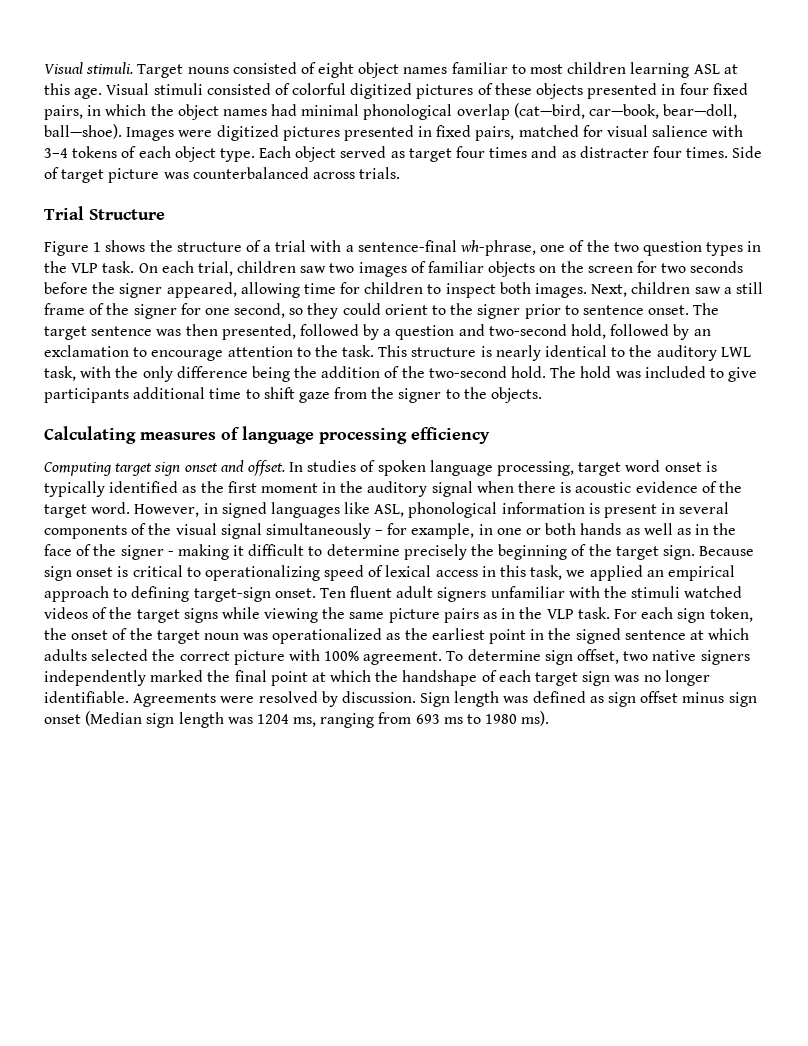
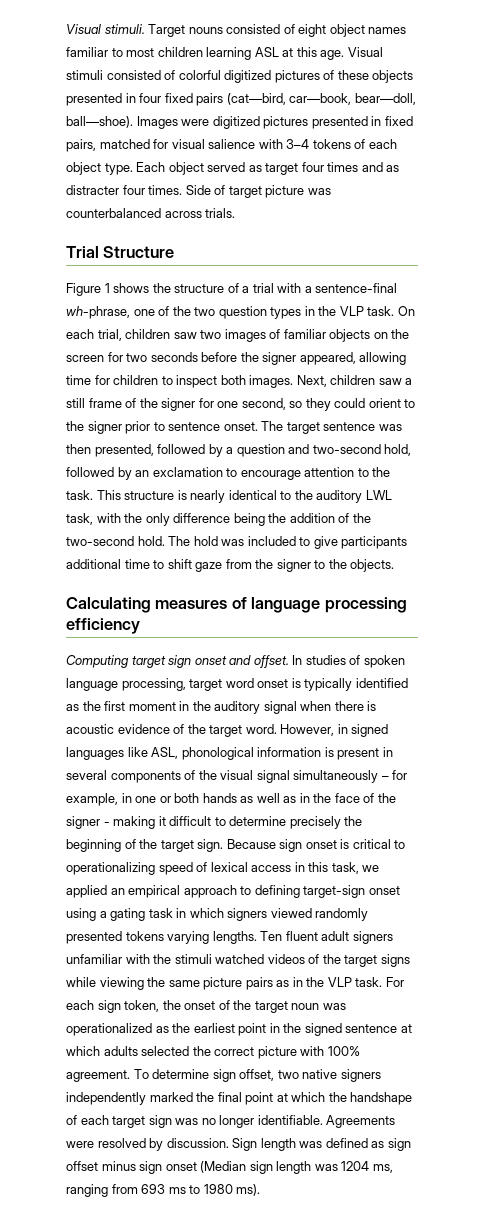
- Visual stimuli consisted of colorful digitized pictures of these objects presented in four fixed pairs, in which the object names had minimal phonological overlap (cat—bird, car—book, bear—doll, ball—shoe).
+ Visual stimuli consisted of colorful digitized pictures of these objects presented in four fixed pairs (cat—bird, car—book, bear—doll, ball—shoe).
- Because sign onset is critical to operationalizing speed of lexical access in this task, we applied an empirical approach to defining target-sign onset.
+ Because sign onset is critical to operationalizing speed of lexical access in this task, we applied an empirical approach to defining target-sign onset using a gating task in which signers viewed randomly presented tokens varying lengths.

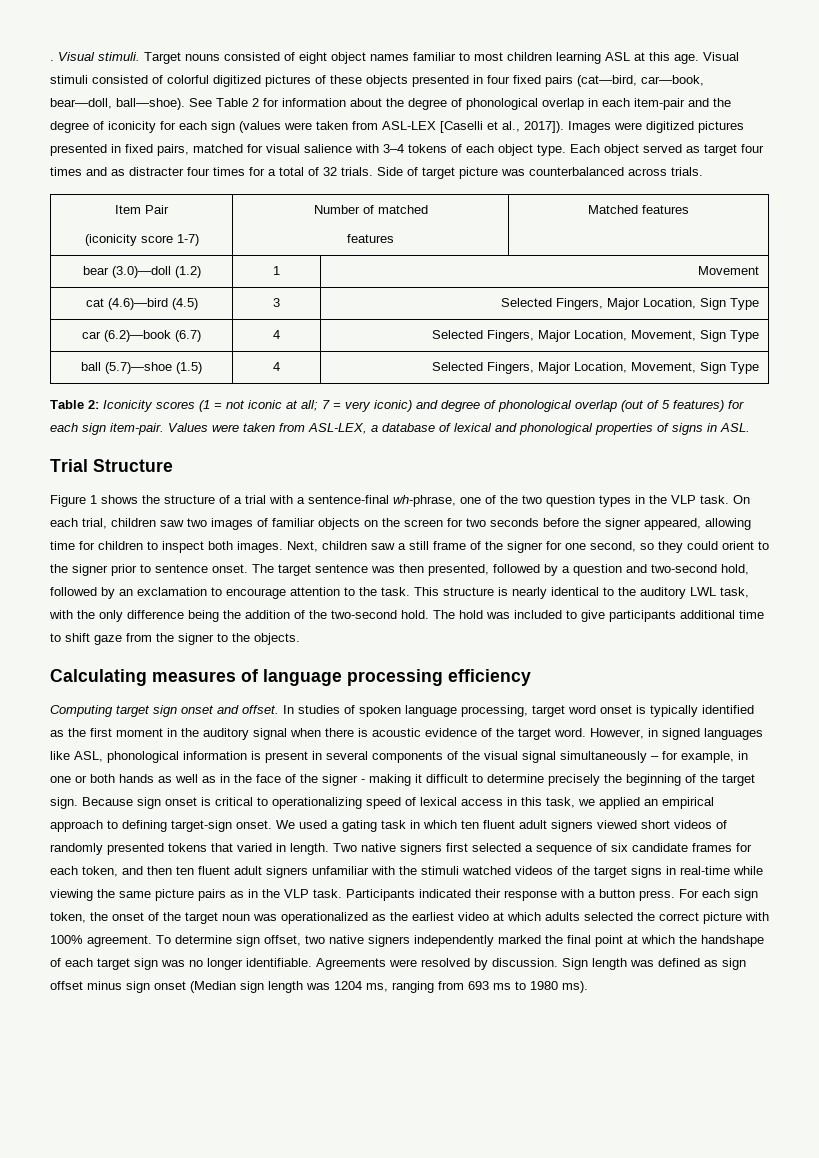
+ .
+ See Table 2 for information about the degree of phonological overlap in each item-pair and the degree of iconicity for each sign (values were taken from ASL-LEX [Caselli et al., 2017]).
- Each object served as target four times and as distracter four times.
+ Each object served as target four times and as distracter four times for a total of 32 trials.
+ Item Pair
+ (iconicity score 1-7) | Number of matched
+ features | Matched features
+ bear (3.0)—doll (1.2) | 1 | Movement
+ cat (4.6)—bird (4.5) | 3 | Selected Fingers, Major Location, Sign Type
+ car (6.2)—book (6.7) | 4 | Selected Fingers, Major Location, Movement, Sign Type
+ ball (5.7)—shoe (1.5) | 4 | Selected Fingers, Major Location, Movement, Sign Type
+ Table 2: Iconicity scores (1 = not iconic at all; 7 = very iconic) and degree of phonological overlap (out of 5 features) for each sign item-pair. Values were taken from ASL-LEX, a database of lexical and phonological properties of signs in ASL.
- Because sign onset is critical to operationalizing speed of lexical access in this task, we applied an empirical approach to defining target-sign onset using a gating task in which signers viewed randomly presented tokens varying lengths. Ten fluent adult signers unfamiliar with the stimuli watched videos of the target signs while viewing the same picture pairs as in the VLP task.
+ Because sign onset is critical to operationalizing speed of lexical access in this task, we applied an empirical approach to defining target-sign onset. We used a gating task in which ten fluent adult signers viewed short videos of randomly presented tokens that varied in length. Two native signers first selected a sequence of six candidate frames for each token, and then ten fluent adult signers unfamiliar with the stimuli watched videos of the target signs in real-time while viewing the same picture pairs as in the VLP task.
+ Participants indicated their response with a button press.
- For each sign token, the onset of the target noun was operationalized as the earliest point in the signed sentence at which adults selected the correct picture with 100% agreement.
+ For each sign token, the onset of the target noun was operationalized as the earliest video at which adults selected the correct picture with 100% agreement.

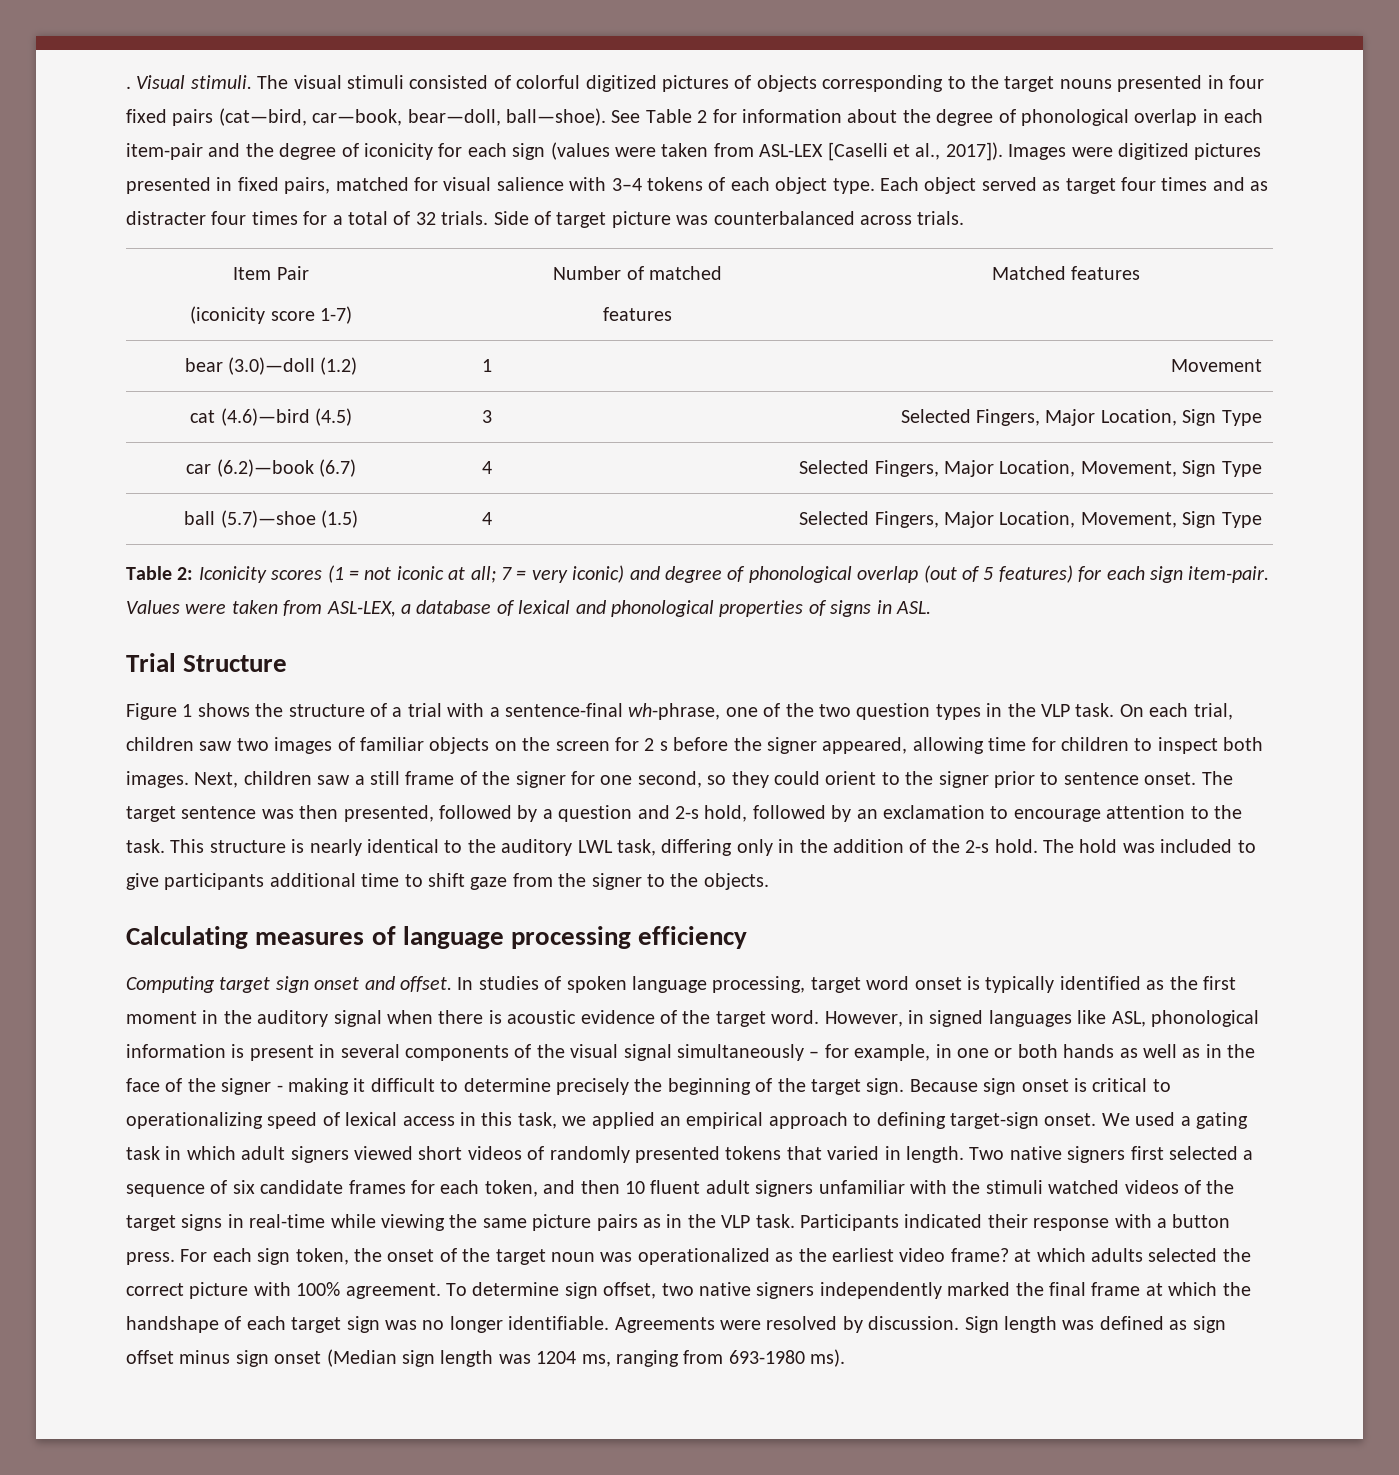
- Target nouns consisted of eight object names familiar to most children learning ASL at this age. Visual stimuli consisted of colorful digitized pictures of these objects presented in four fixed pairs (cat—bird, car—book, bear—doll, ball—shoe).
+ The visual stimuli consisted of colorful digitized pictures of objects corresponding to the target nouns presented in four fixed pairs (cat—bird, car—book, bear—doll, ball—shoe).
- On each trial, children saw two images of familiar objects on the screen for two seconds before the signer appeared, allowing time for children to inspect both images.
+ On each trial, children saw two images of familiar objects on the screen for 2 s before the signer appeared, allowing time for children to inspect both images.
- The target sentence was then presented, followed by a question and two-second hold, followed by an exclamation to encourage attention to the task.
+ The target sentence was then presented, followed by a question and 2-s hold, followed by an exclamation to encourage attention to the task.
- This structure is nearly identical to the auditory LWL task, with the only difference being the addition of the two-second hold.
+ This structure is nearly identical to the auditory LWL task, differing only in the addition of the 2-s hold.
- We used a gating task in which ten fluent adult signers viewed short videos of randomly presented tokens that varied in length.
+ We used a gating task in which adult signers viewed short videos of randomly presented tokens that varied in length.
- Two native signers first selected a sequence of six candidate frames for each token, and then ten fluent adult signers unfamiliar with the stimuli watched videos of the target signs in real-time while viewing the same picture pairs as in the VLP task.
+ Two native signers first selected a sequence of six candidate frames for each token, and then 10 fluent adult signers unfamiliar with the stimuli watched videos of the target signs in real-time while viewing the same picture pairs as in the VLP task.
- For each sign token, the onset of the target noun was operationalized as the earliest video at which adults selected the correct picture with 100% agreement.
+ For each sign token, the onset of the target noun was operationalized as the earliest video frame? at which adults selected the correct picture with 100% agreement.
- To determine sign offset, two native signers independently marked the final point at which the handshape of each target sign was no longer identifiable.
+ To determine sign offset, two native signers independently marked the final frame at which the handshape of each target sign was no longer identifiable.
- Sign length was defined as sign offset minus sign onset (Median sign length was 1204 ms, ranging from 693 ms to 1980 ms).
+ Sign length was defined as sign offset minus sign onset (Median sign length was 1204 ms, ranging from 693-1980 ms).

